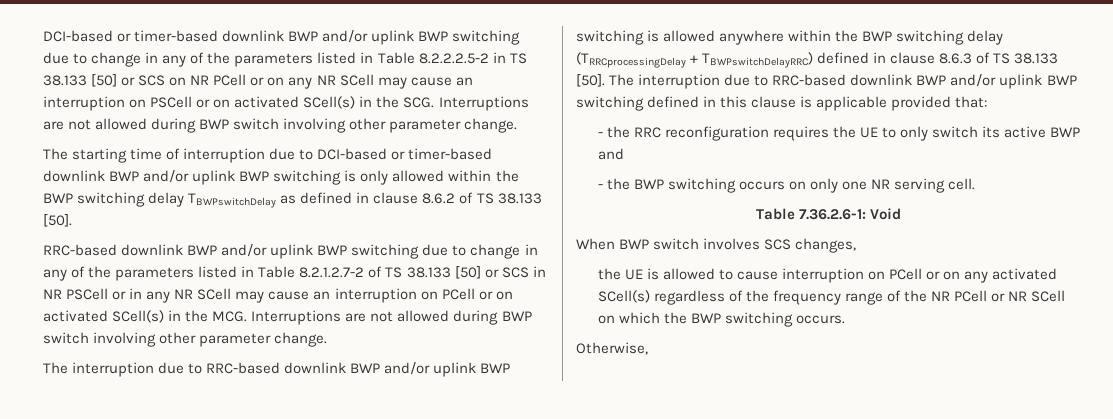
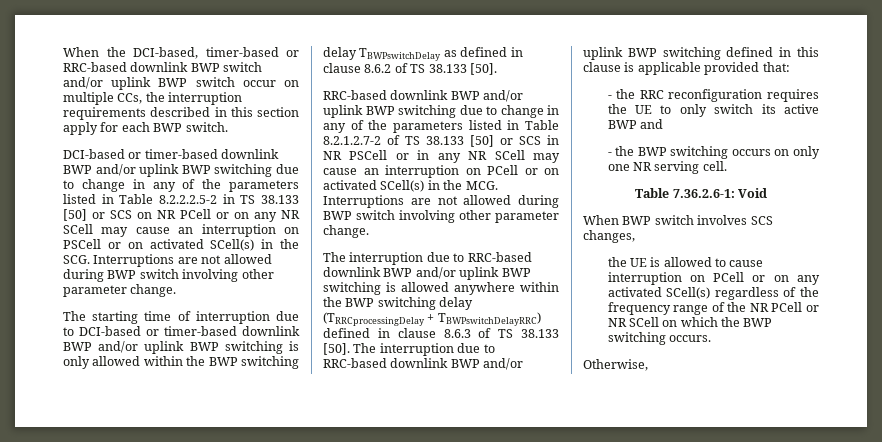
+ When the DCI-based, timer-based or RRC-based downlink BWP switch and/or uplink BWP switch occur on multiple CCs, the interruption requirements described in this section apply for each BWP switch.

